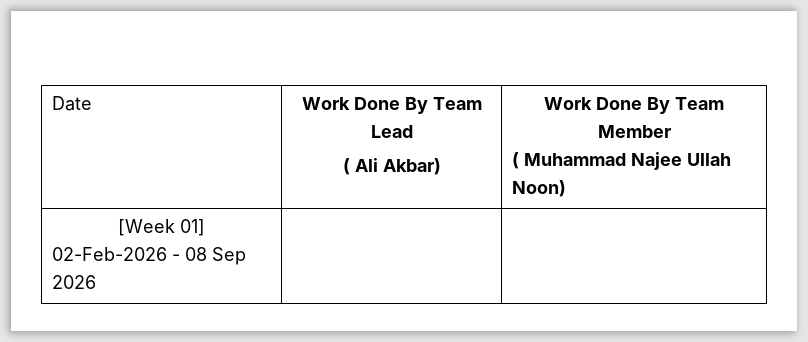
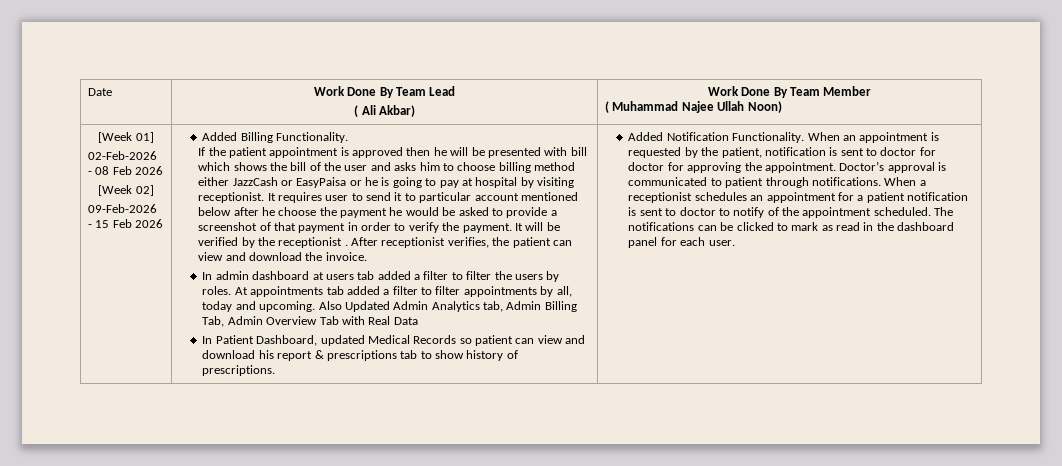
- 02-Feb-2026 - 08 Sep 2026
+ 02-Feb-2026 - 08 Feb 2026
+ [Week 02]
+ 09-Feb-2026 - 15 Feb 2026 | Added Billing Functionality.
+ If the patient appointment is approved then he will be presented with bill which shows the bill of the user and asks him to choose billing method either JazzCash or EasyPaisa or he is going to pay at hospital by visiting receptionist. It requires user to send it to particular account mentioned below after he choose the payment he would be asked to provide a screenshot of that payment in order to verify the payment. It will be verified by the receptionist . After receptionist verifies, the patient can view and download the invoice.
+ In admin dashboard at users tab added a filter to filter the users by roles. At appointments tab added a filter to filter appointments by all, today and upcoming. Also Updated Admin Analytics tab, Admin Billing Tab, Admin Overview Tab with Real Data
+ In Patient Dashboard, updated Medical Records so patient can view and download his report & prescriptions tab to show history of prescriptions. | Added Notification Functionality. When an appointment is requested by the patient, notification is sent to doctor for doctor for approving the appointment. Doctor’s approval is communicated to patient through notifications. When a receptionist schedules an appointment for a patient notification is sent to doctor to notify of the appointment scheduled. The notifications can be clicked to mark as read in the dashboard panel for each user.

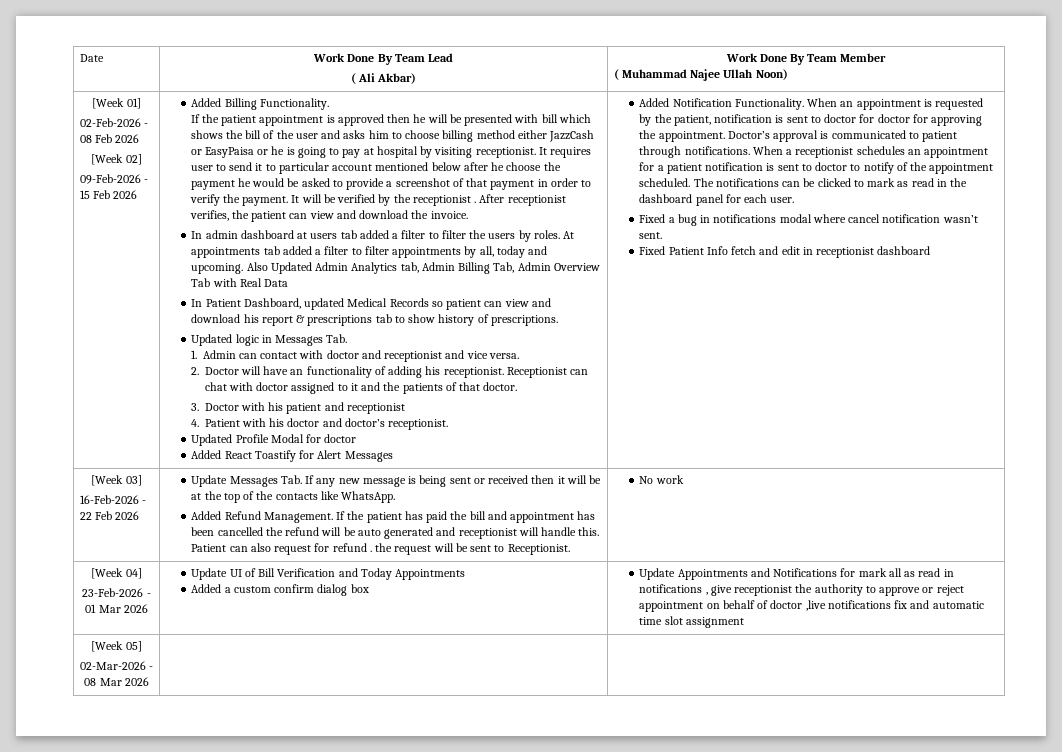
+ Updated logic in Messages Tab.
+ 1. Admin can contact with doctor and receptionist and vice versa.
+ 2. Doctor will have an functionality of adding his receptionist. Receptionist can chat with doctor assigned to it and the patients of that doctor.
+ 3. Doctor with his patient and receptionist
+ 4. Patient with his doctor and doctor’s receptionist.
+ Updated Profile Modal for doctor
+ Added React Toastify for Alert Messages
+ Fixed a bug in notifications modal where cancel notification wasn’t sent.
+ Fixed Patient Info fetch and edit in receptionist dashboard
+ [Week 03]
+ 16-Feb-2026 - 22 Feb 2026 | Update Messages Tab. If any new message is being sent or received then it will be at the top of the contacts like WhatsApp.
+ Added Refund Management. If the patient has paid the bill and appointment has been cancelled the refund will be auto generated and receptionist will handle this. Patient can also request for refund . the request will be sent to Receptionist. | No work
+ [Week 04]
+ 23-Feb-2026 - 01 Mar 2026 | Update UI of Bill Verification and Today Appointments
+ Added a custom confirm dialog box | Update Appointments and Notifications for mark all as read in notifications , give receptionist the authority to approve or reject appointment on behalf of doctor ,live notifications fix and automatic time slot assignment
+ [Week 05]
+ 02-Mar-2026 - 08 Mar 2026 | |

